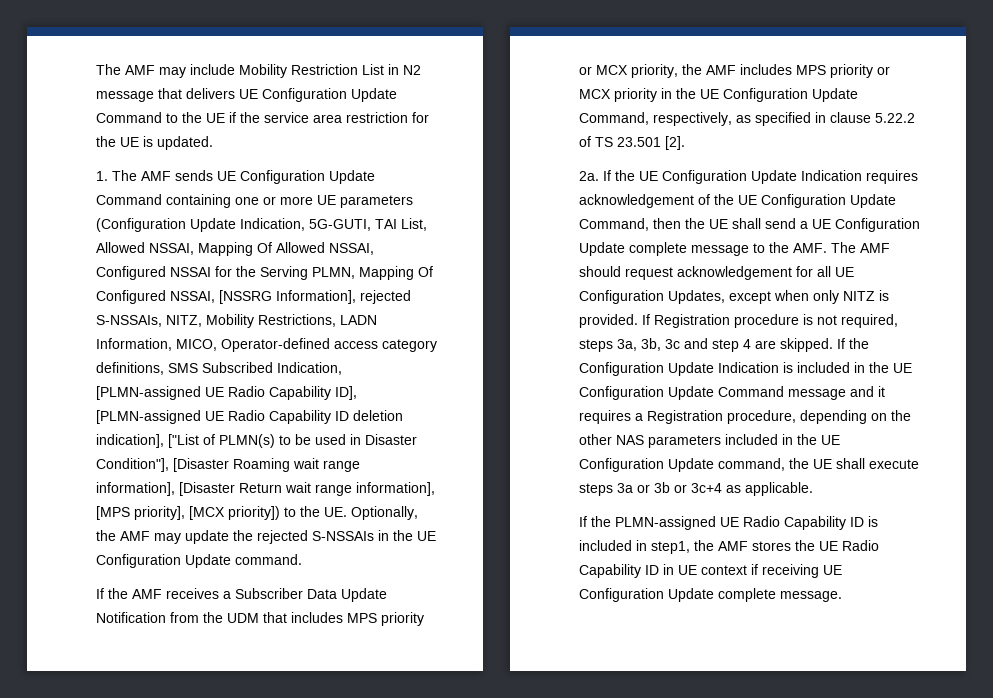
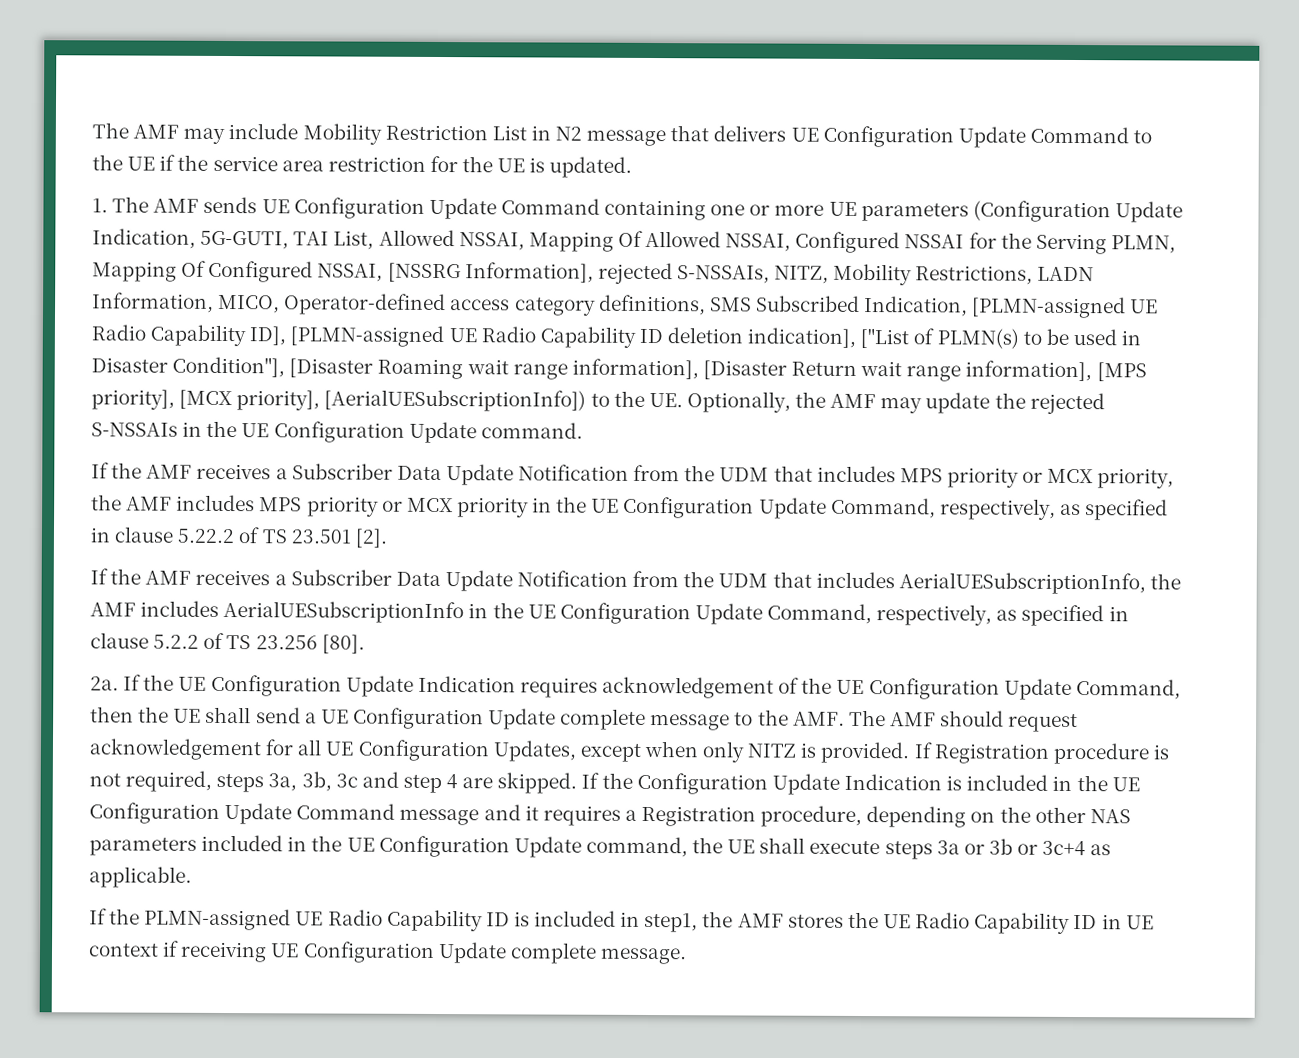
- 1. The AMF sends UE Configuration Update Command containing one or more UE parameters (Configuration Update Indication, 5G-GUTI, TAI List, Allowed NSSAI, Mapping Of Allowed NSSAI, Configured NSSAI for the Serving PLMN, Mapping Of Configured NSSAI, [NSSRG Information], rejected S-NSSAIs, NITZ, Mobility Restrictions, LADN Information, MICO, Operator-defined access category definitions, SMS Subscribed Indication, [PLMN-assigned UE Radio Capability ID], [PLMN-assigned UE Radio Capability ID deletion indication], ["List of PLMN(s) to be used in Disaster Condition"], [Disaster Roaming wait range information], [Disaster Return wait range information], [MPS priority], [MCX priority]) to the UE. Optionally, the AMF may update the rejected S-NSSAIs in the UE Configuration Update command.
+ 1. The AMF sends UE Configuration Update Command containing one or more UE parameters (Configuration Update Indication, 5G-GUTI, TAI List, Allowed NSSAI, Mapping Of Allowed NSSAI, Configured NSSAI for the Serving PLMN, Mapping Of Configured NSSAI, [NSSRG Information], rejected S-NSSAIs, NITZ, Mobility Restrictions, LADN Information, MICO, Operator-defined access category definitions, SMS Subscribed Indication, [PLMN-assigned UE Radio Capability ID], [PLMN-assigned UE Radio Capability ID deletion indication], ["List of PLMN(s) to be used in Disaster Condition"], [Disaster Roaming wait range information], [Disaster Return wait range information], [MPS priority], [MCX priority], [AerialUESubscriptionInfo]) to the UE. Optionally, the AMF may update the rejected S-NSSAIs in the UE Configuration Update command.
+ If the AMF receives a Subscriber Data Update Notification from the UDM that includes AerialUESubscriptionInfo, the AMF includes AerialUESubscriptionInfo in the UE Configuration Update Command, respectively, as specified in clause 5.2.2 of TS 23.256 [80].

